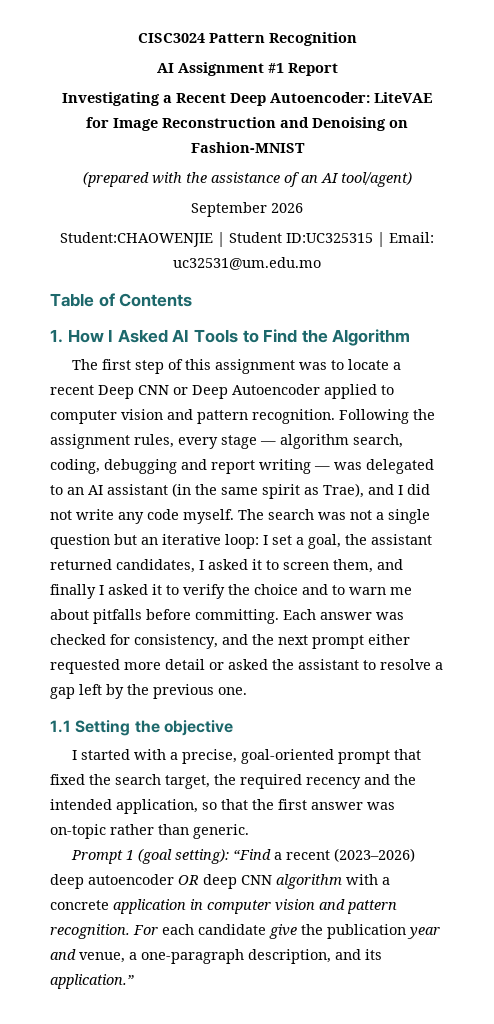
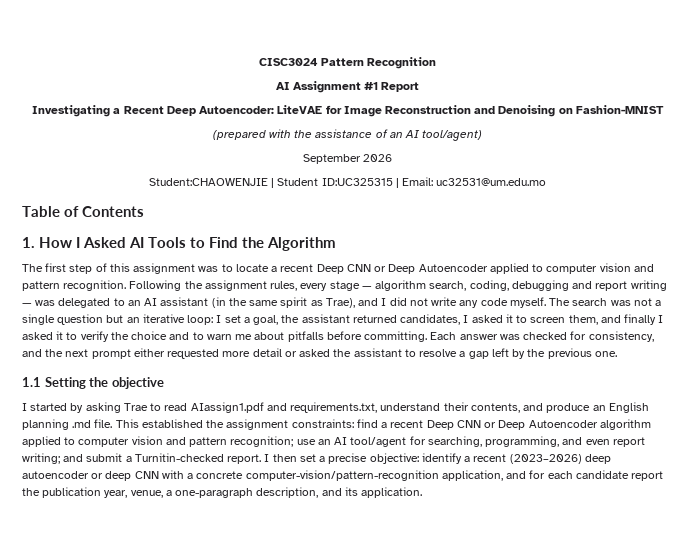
- I started with a precise, goal-oriented prompt that fixed the search target, the required recency and the intended application, so that the first answer was on-topic rather than generic.
- Prompt 1 (goal setting): “Find a recent (2023–2026) deep autoencoder OR deep CNN algorithm with a concrete application in computer vision and pattern recognition. For each candidate give the publication year and venue, a one-paragraph description, and its application.”
+ I started by asking Trae to read AIassign1.pdf and requirements.txt, understand their contents, and produce an English planning .md file. This established the assignment constraints: find a recent Deep CNN or Deep Autoencoder algorithm applied to computer vision and pattern recognition; use an AI tool/agent for searching, programming, and even report writing; and submit a Turnitin-checked report. I then set a precise objective: identify a recent (2023–2026) deep autoencoder or deep CNN with a concrete computer-vision/pattern-recognition application, and for each candidate report the publication year, venue, a one-paragraph description, and its application.

